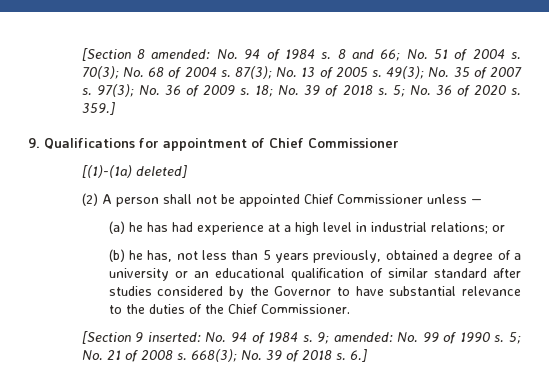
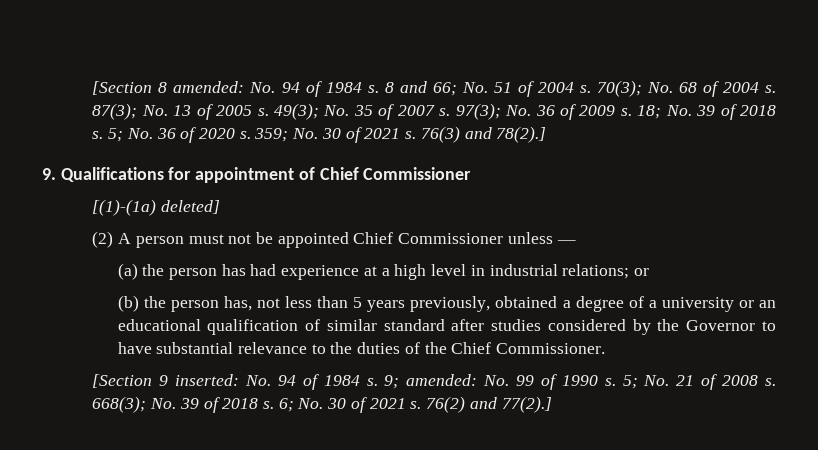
- 359.]
+ 359; No. 30 of 2021 s. 76(3) and 78(2).]
- (2) A person shall not be appointed Chief Commissioner unless —
+ (2) A person must not be appointed Chief Commissioner unless —
- (a) he has had experience at a high level in industrial relations; or
+ (a) the person has had experience at a high level in industrial relations; or
- (b) he has, not less than 5 years previously, obtained a degree of a university or an educational qualification of similar standard after studies considered by the Governor to have substantial relevance to the duties of the Chief Commissioner.
+ (b) the person has, not less than 5 years previously, obtained a degree of a university or an educational qualification of similar standard after studies considered by the Governor to have substantial relevance to the duties of the Chief Commissioner.
- 6.]
+ 6; No. 30 of 2021 s. 76(2) and 77(2).]

